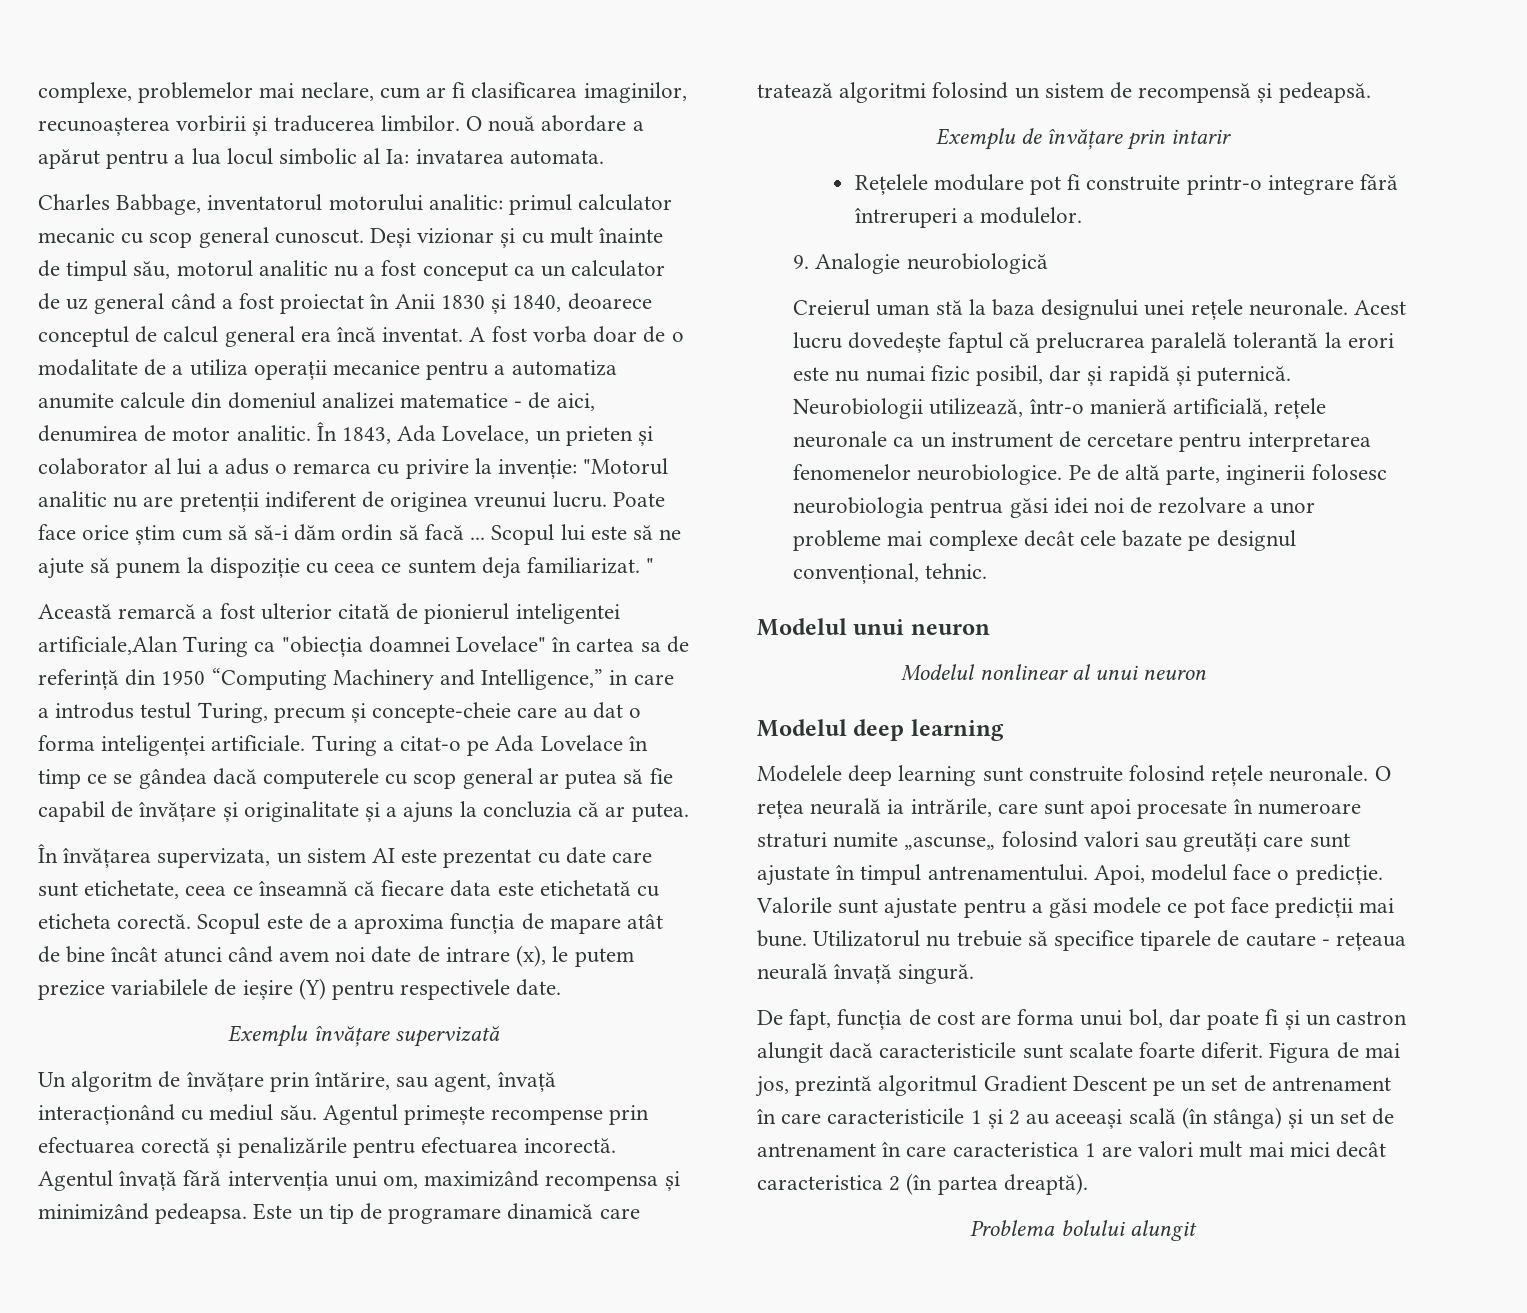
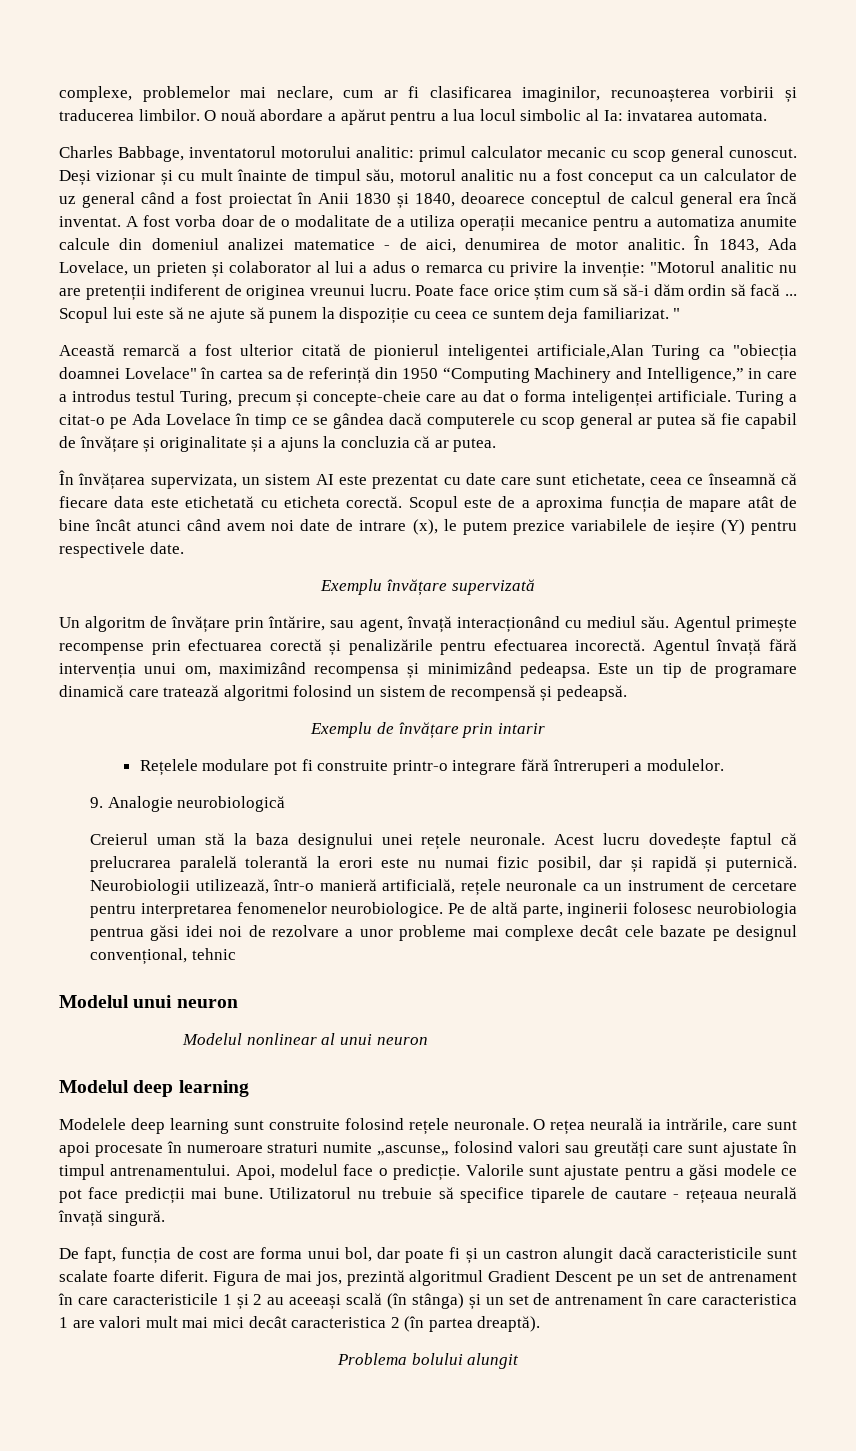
- Pe de altă parte, inginerii folosesc neurobiologia pentrua găsi idei noi de rezolvare a unor probleme mai complexe decât cele bazate pe designul convențional, tehnic.
+ Pe de altă parte, inginerii folosesc neurobiologia pentrua găsi idei noi de rezolvare a unor probleme mai complexe decât cele bazate pe designul convențional, tehnic

